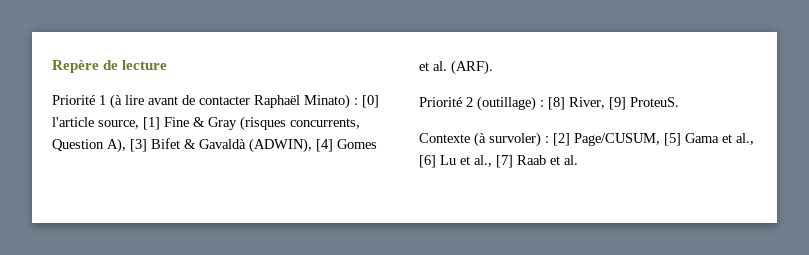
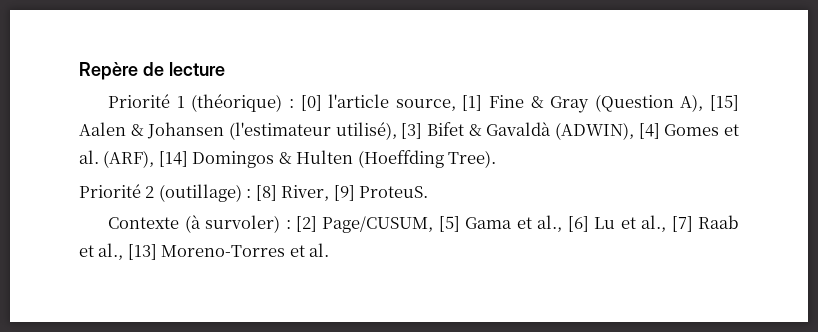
- Priorité 1 (à lire avant de contacter Raphaël Minato) : [0] l'article source, [1] Fine & Gray (risques concurrents, Question A), [3] Bifet & Gavaldà (ADWIN), [4] Gomes et al. (ARF).
+ Priorité 1 (théorique) : [0] l'article source, [1] Fine & Gray (Question A), [15] Aalen & Johansen (l'estimateur utilisé), [3] Bifet & Gavaldà (ADWIN), [4] Gomes et al. (ARF), [14] Domingos & Hulten (Hoeffding Tree).
- Contexte (à survoler) : [2] Page/CUSUM, [5] Gama et al., [6] Lu et al., [7] Raab et al.
+ Contexte (à survoler) : [2] Page/CUSUM, [5] Gama et al., [6] Lu et al., [7] Raab et al., [13] Moreno-Torres et al.

